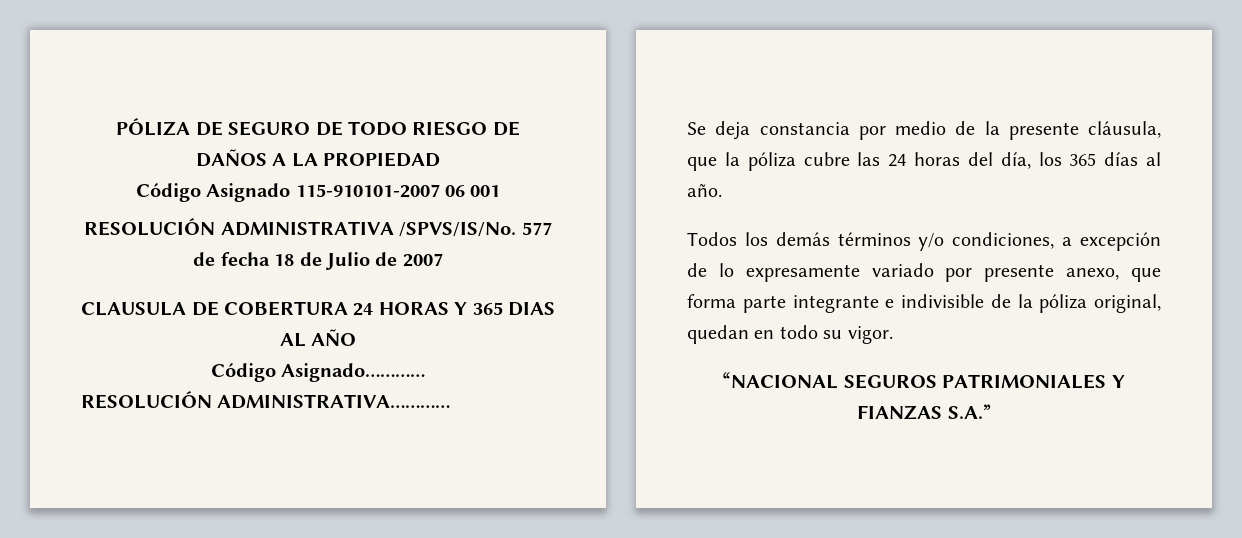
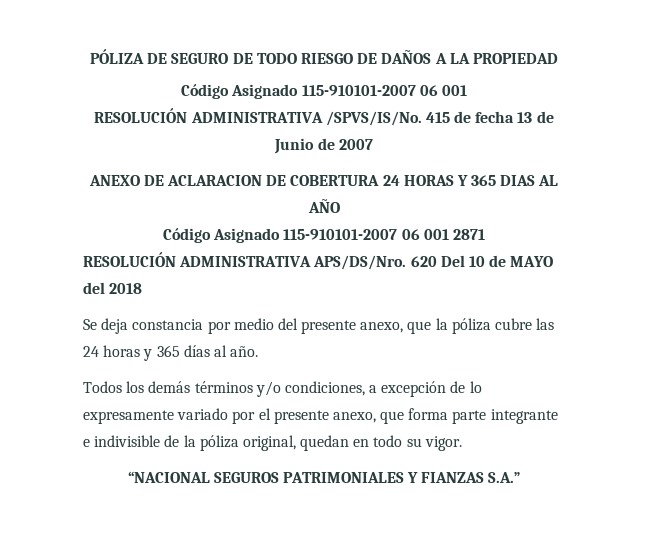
- 577 de fecha 18 de Julio de 2007
+ 415 de fecha 13 de Junio de 2007
- CLAUSULA DE COBERTURA 24 HORAS Y 365 DIAS AL AÑO
+ ANEXO DE ACLARACION DE COBERTURA 24 HORAS Y 365 DIAS AL AÑO
- Código Asignado…………
- RESOLUCIÓN ADMINISTRATIVA…………
+ Código Asignado 115-910101-2007 06 001 2871
+ RESOLUCIÓN ADMINISTRATIVA APS/DS/Nro. 620 Del 10 de MAYO del 2018
- Se deja constancia por medio de la presente cláusula, que la póliza cubre las 24 horas del día, los 365 días al año.
+ Se deja constancia por medio del presente anexo, que la póliza cubre las 24 horas y 365 días al año.
- Todos los demás términos y/o condiciones, a excepción de lo expresamente variado por presente anexo, que forma parte integrante e indivisible de la póliza original, quedan en todo su vigor.
+ Todos los demás términos y/o condiciones, a excepción de lo expresamente variado por el presente anexo, que forma parte integrante e indivisible de la póliza original, quedan en todo su vigor.

